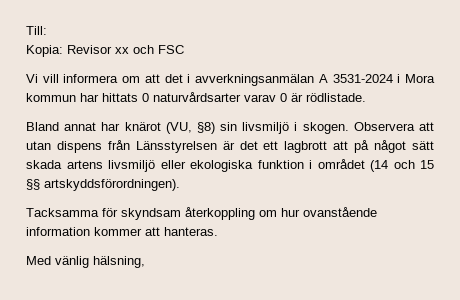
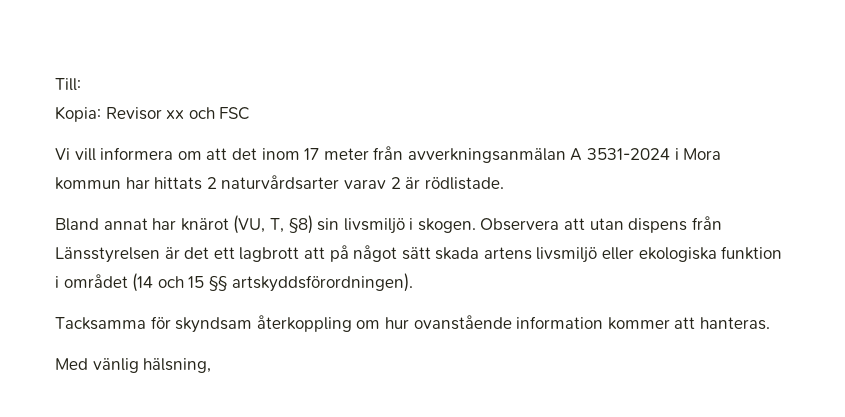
- Vi vill informera om att det i avverkningsanmälan A 3531-2024 i Mora kommun har hittats 0 naturvårdsarter varav 0 är rödlistade.
+ Vi vill informera om att det inom 17 meter från avverkningsanmälan A 3531-2024 i Mora kommun har hittats 2 naturvårdsarter varav 2 är rödlistade.
- Bland annat har knärot (VU, §8) sin livsmiljö i skogen.
+ Bland annat har knärot (VU, T, §8) sin livsmiljö i skogen.

